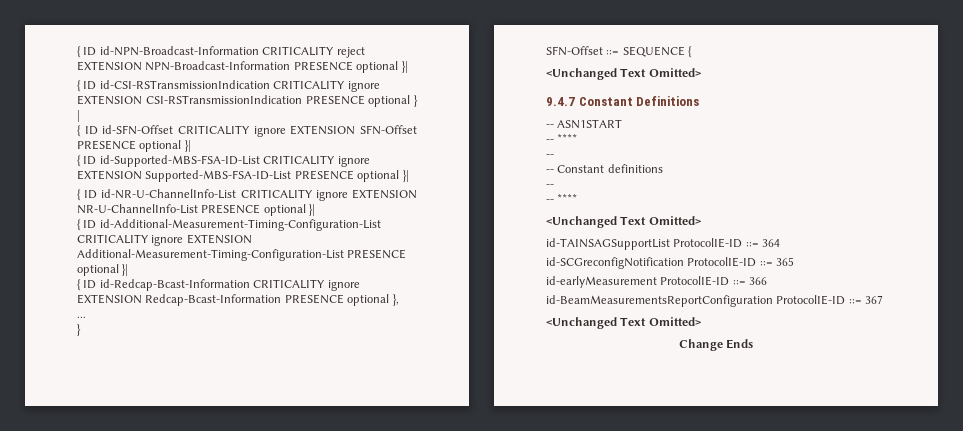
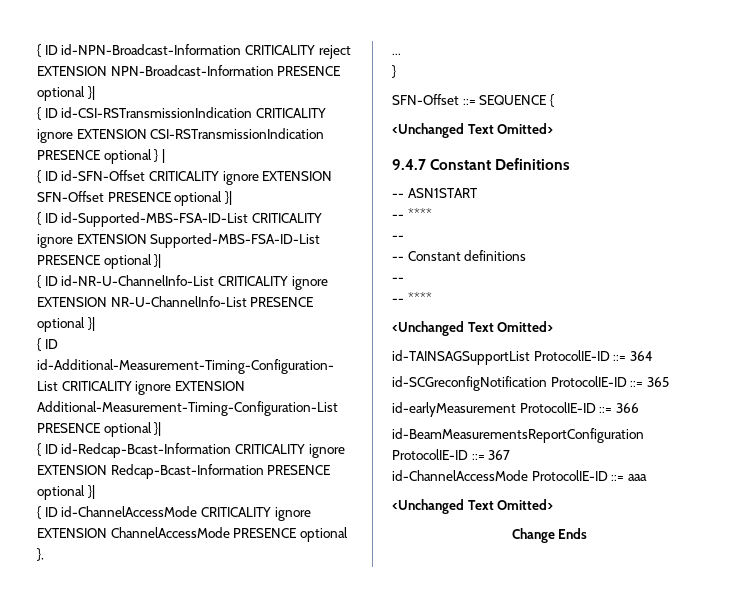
- { ID id-Redcap-Bcast-Information CRITICALITY ignore EXTENSION Redcap-Bcast-Information PRESENCE optional },
+ { ID id-Redcap-Bcast-Information CRITICALITY ignore EXTENSION Redcap-Bcast-Information PRESENCE optional }|
+ { ID id-ChannelAccessMode CRITICALITY ignore EXTENSION ChannelAccessMode PRESENCE optional },
+ id-ChannelAccessMode ProtocolIE-ID ::= aaa

